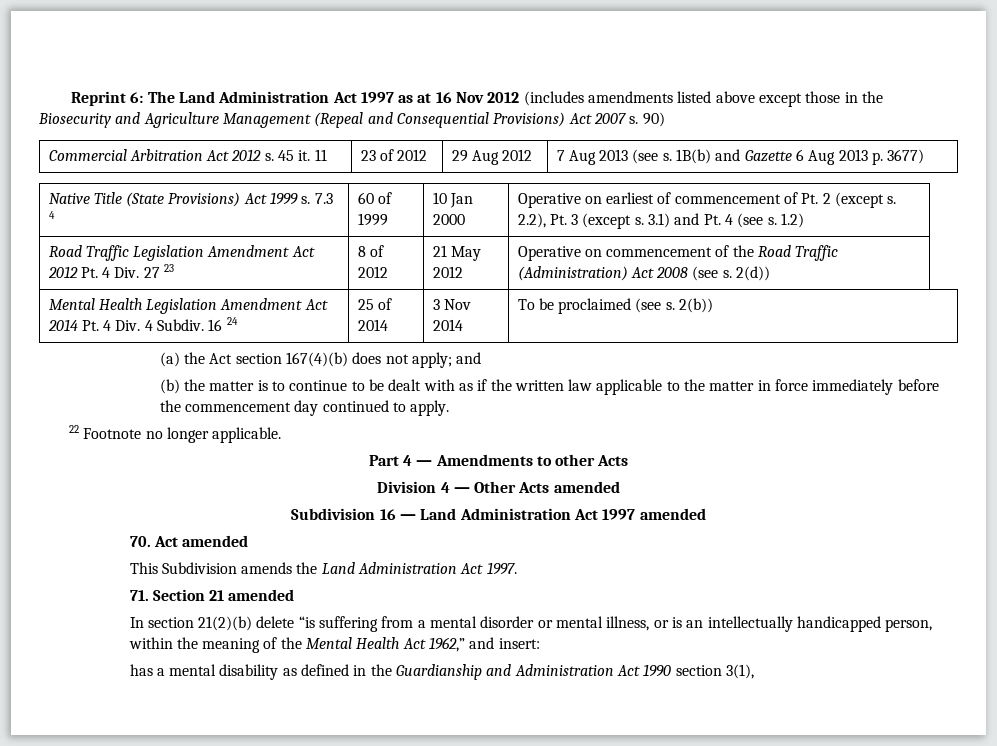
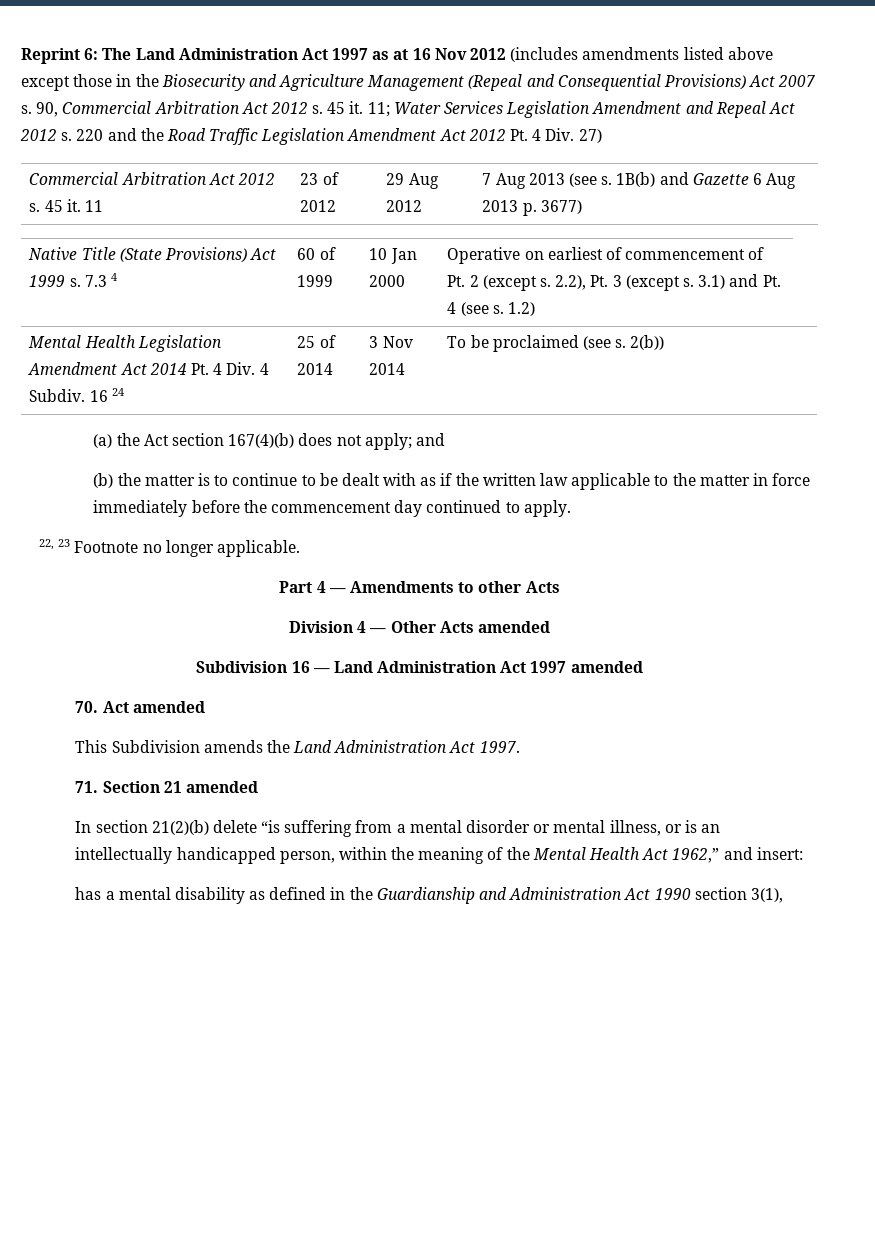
- 90)
+ 90, Commercial Arbitration Act 2012 s. 45 it. 11; Water Services Legislation Amendment and Repeal Act 2012 s. 220 and the Road Traffic Legislation Amendment Act 2012 Pt. 4 Div. 27)
- Road Traffic Legislation Amendment Act 2012 Pt. 4 Div. 27 23 | 8 of 2012 | 21 May 2012 | Operative on commencement of the Road Traffic (Administration) Act 2008 (see s. 2(d))
- 22 Footnote no longer applicable.
+ 22, 23 Footnote no longer applicable.

